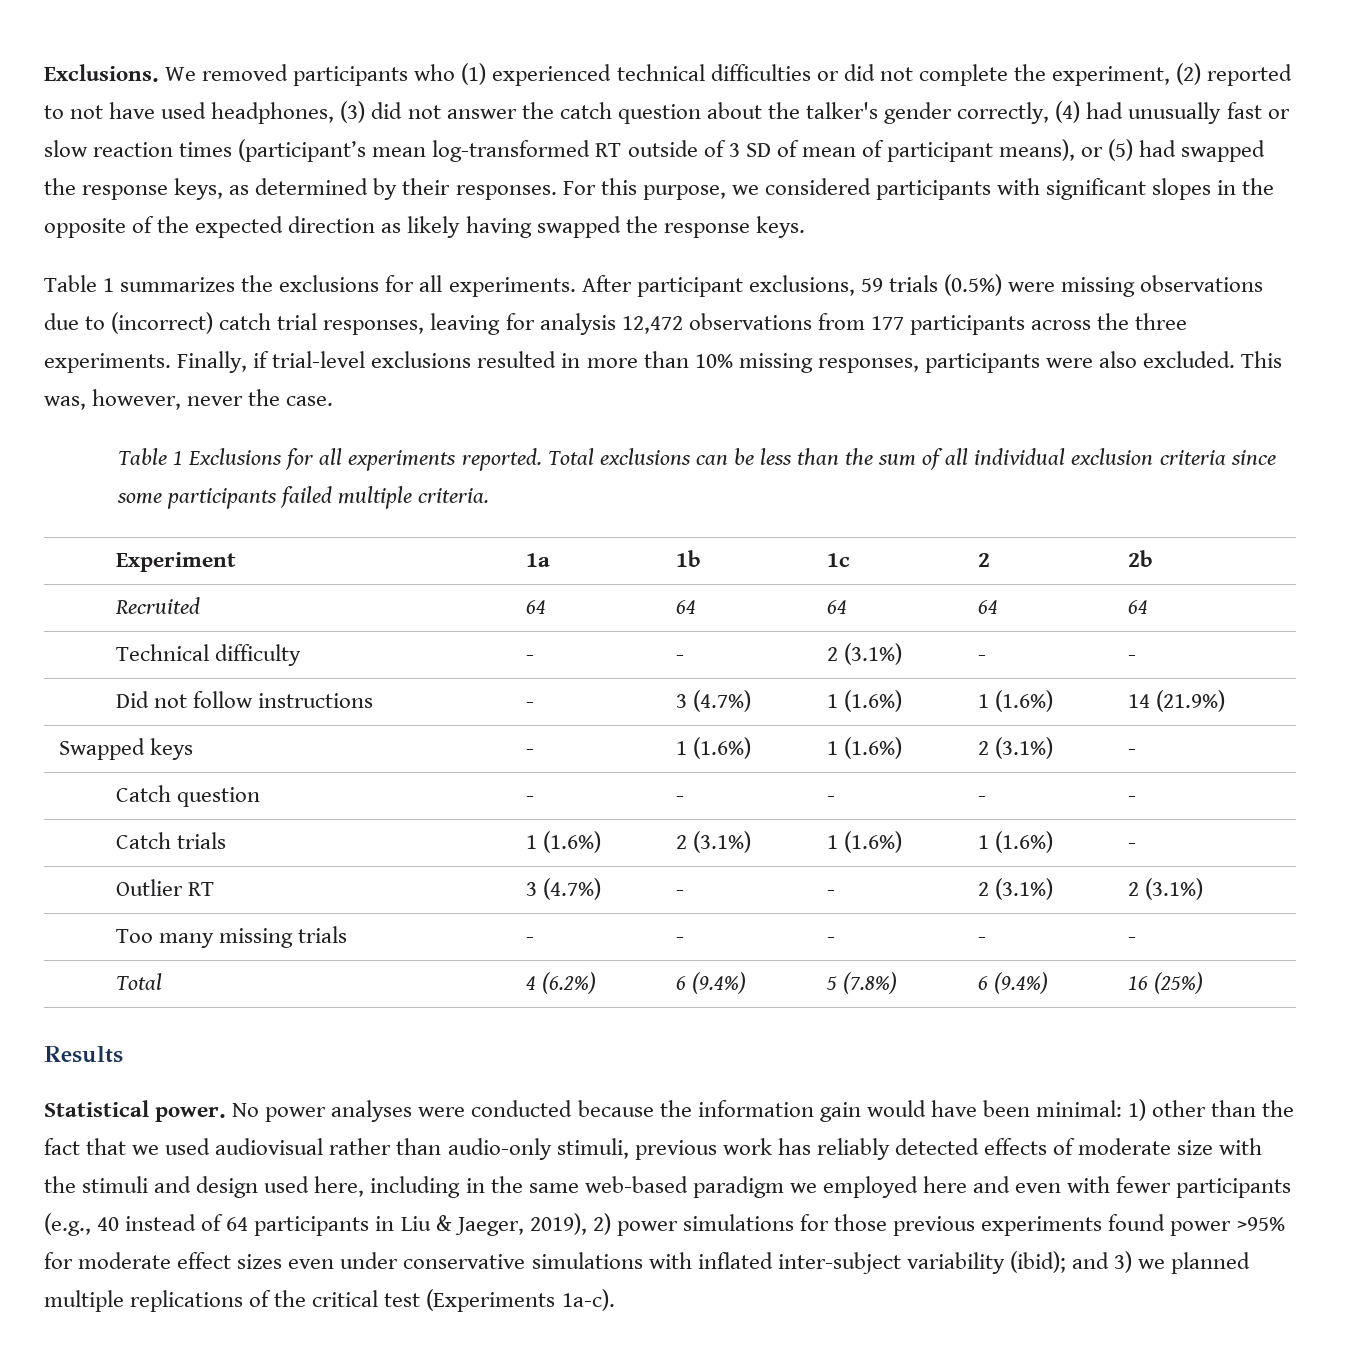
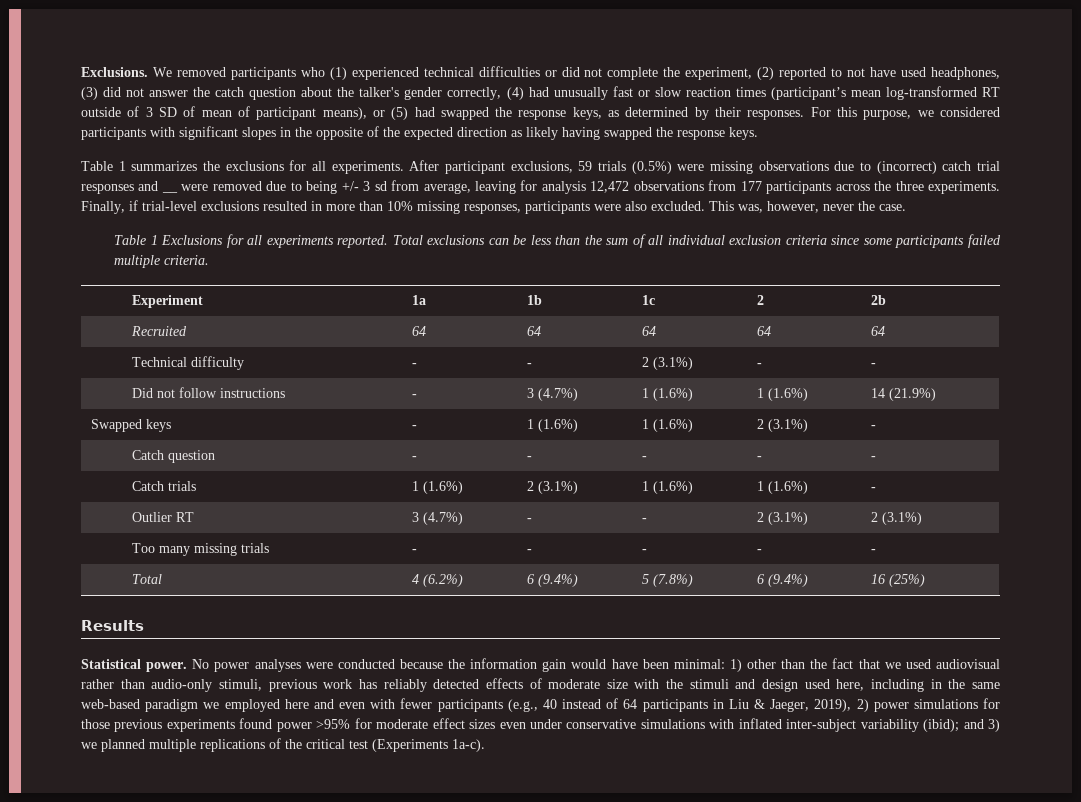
- After participant exclusions, 59 trials (0.5%) were missing observations due to (incorrect) catch trial responses, leaving for analysis 12,472 observations from 177 participants across the three experiments.
+ After participant exclusions, 59 trials (0.5%) were missing observations due to (incorrect) catch trial responses and __ were removed due to being +/- 3 sd from average, leaving for analysis 12,472 observations from 177 participants across the three experiments.

